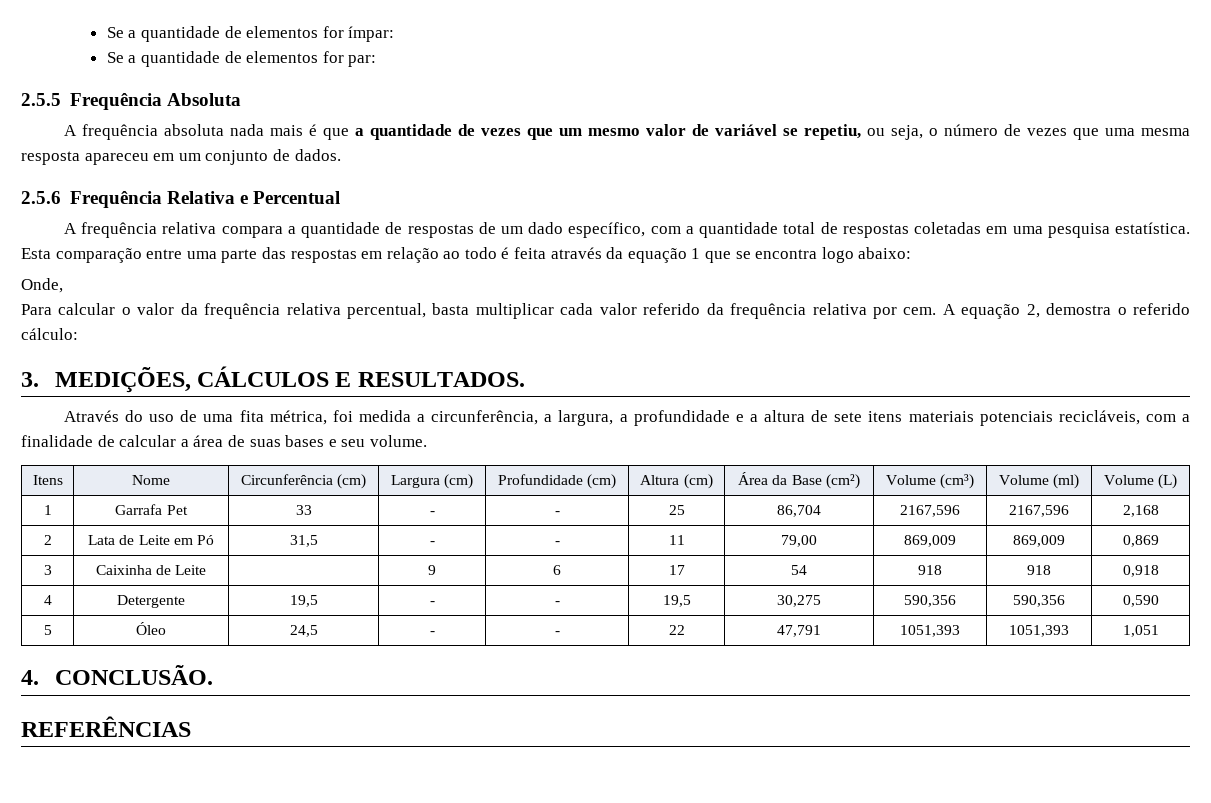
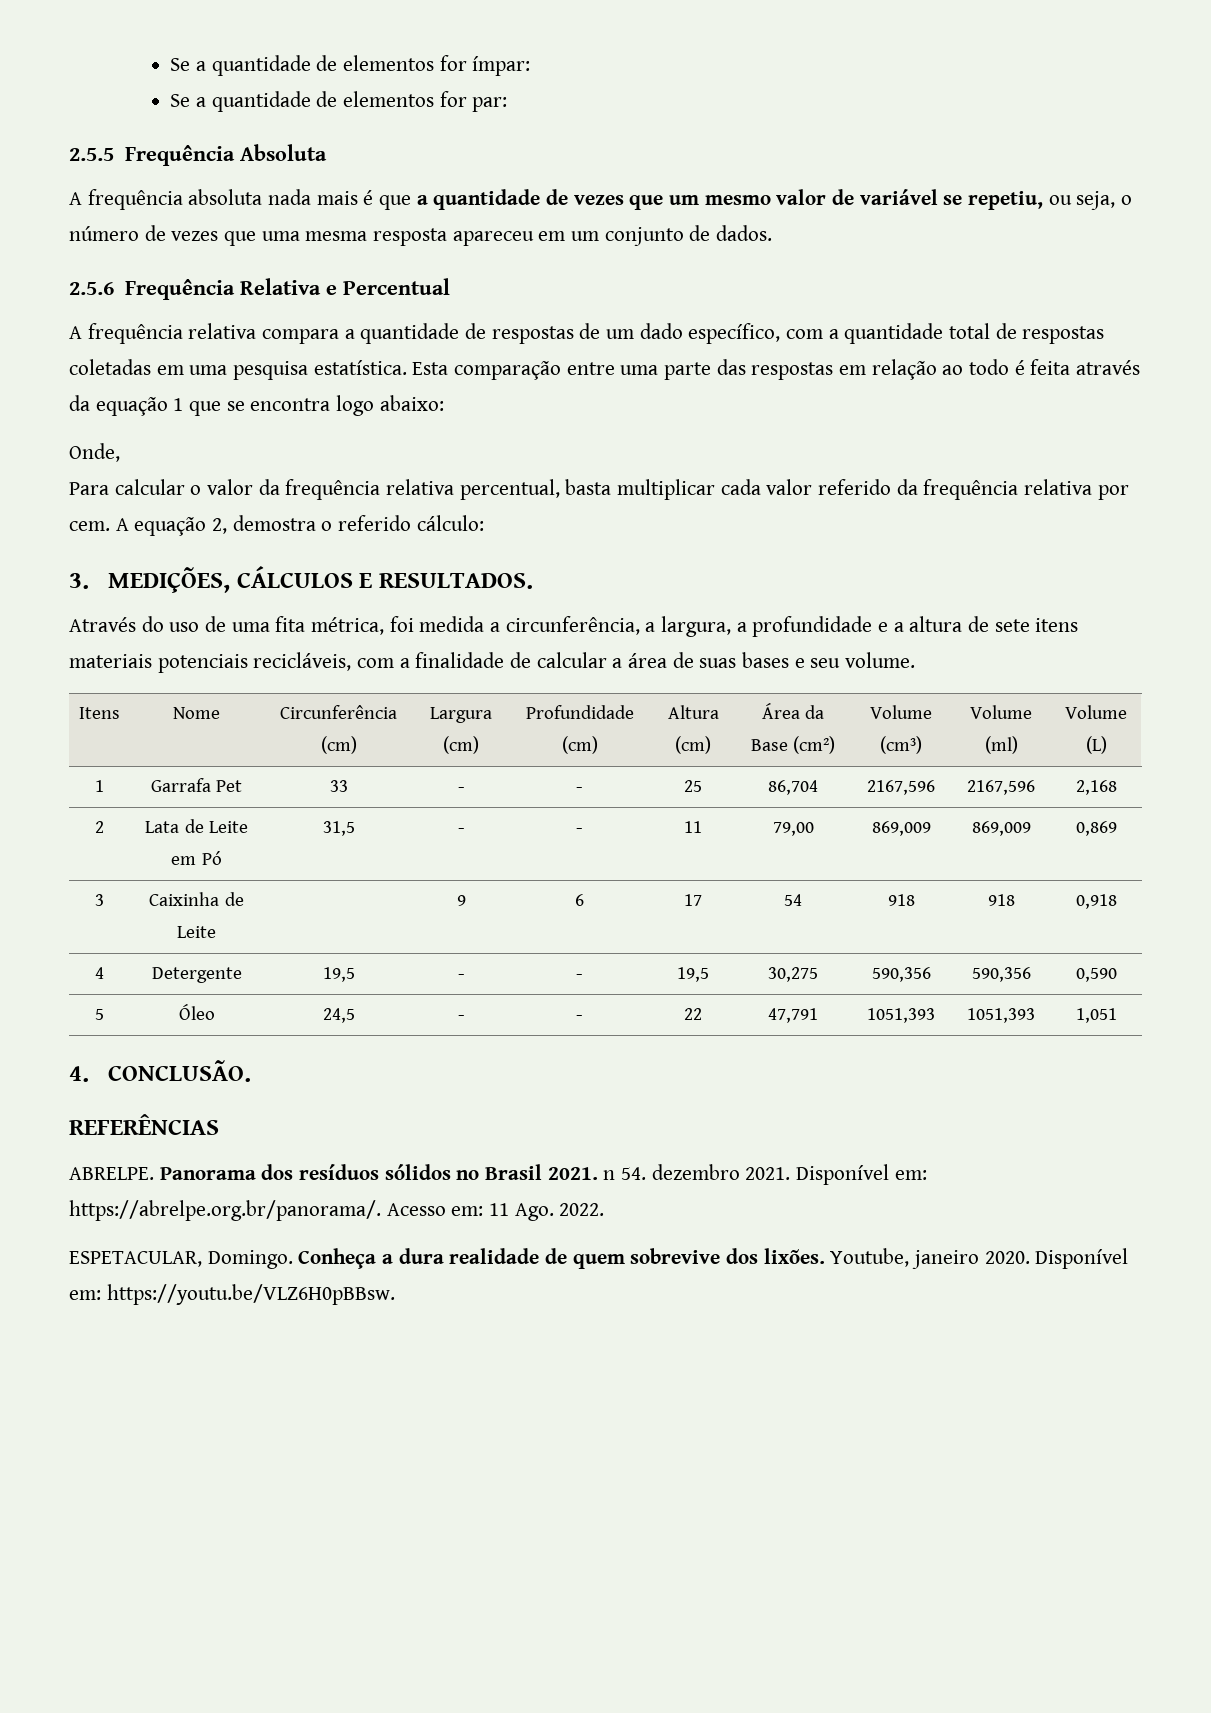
+ ABRELPE. Panorama dos resíduos sólidos no Brasil 2021. n 54. dezembro 2021. Disponível em: https://abrelpe.org.br/panorama/. Acesso em: 11 Ago. 2022.
+ ESPETACULAR, Domingo. Conheça a dura realidade de quem sobrevive dos lixões. Youtube, janeiro 2020. Disponível em: https://youtu.be/VLZ6H0pBBsw.

